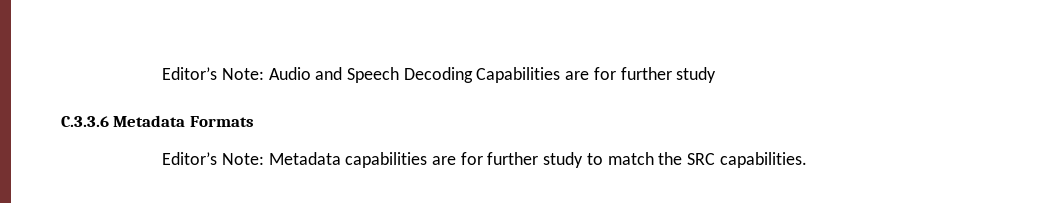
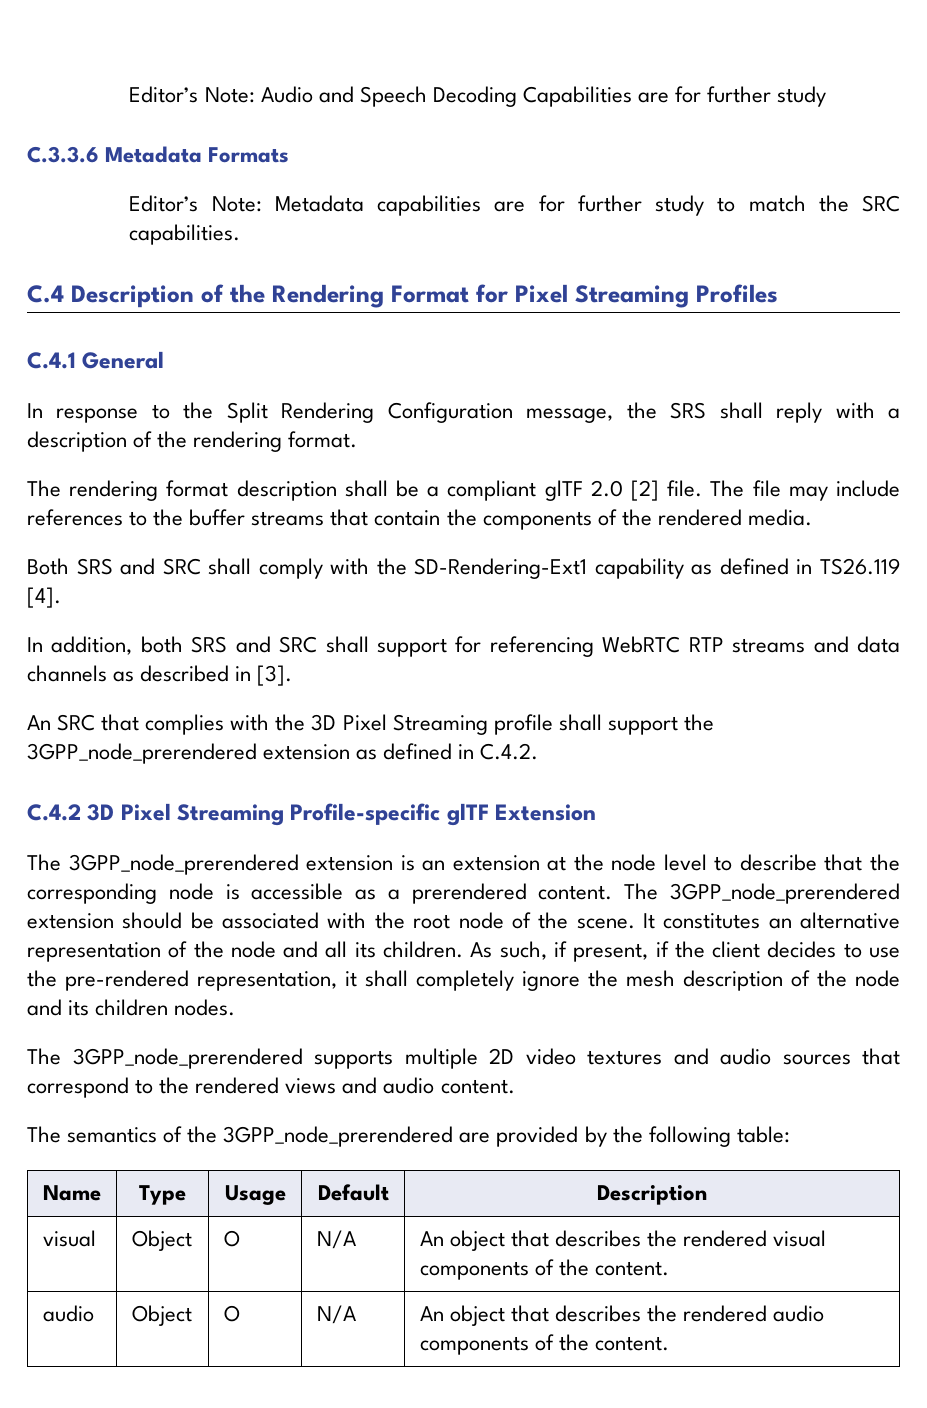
+ C.4 Description of the Rendering Format for Pixel Streaming Profiles
+ C.4.1 General
+ In response to the Split Rendering Configuration message, the SRS shall reply with a description of the rendering format.
+ The rendering format description shall be a compliant glTF 2.0 [2] file. The file may include references to the buffer streams that contain the components of the rendered media.
+ Both SRS and SRC shall comply with the SD-Rendering-Ext1 capability as defined in TS26.119 [4].
+ In addition, both SRS and SRC shall support for referencing WebRTC RTP streams and data channels as described in [3].
+ An SRC that complies with the 3D Pixel Streaming profile shall support the 3GPP_node_prerendered extension as defined in C.4.2.
+ C.4.2 3D Pixel Streaming Profile-specific glTF Extension
+ The 3GPP_node_prerendered extension is an extension at the node level to describe that the corresponding node is accessible as a prerendered content. The 3GPP_node_prerendered extension should be associated with the root node of the scene. It constitutes an alternative representation of the node and all its children. As such, if present, if the client decides to use the pre-rendered representation, it shall completely ignore the mesh description of the node and its children nodes.
+ The 3GPP_node_prerendered supports multiple 2D video textures and audio sources that correspond to the rendered views and audio content.
+ The semantics of the 3GPP_node_prerendered are provided by the following table:
+ Name | Type | Usage | Default | Description
+ visual | Object | O | N/A | An object that describes the rendered visual components of the content.
+ audio | Object | O | N/A | An object that describes the rendered audio components of the content.

